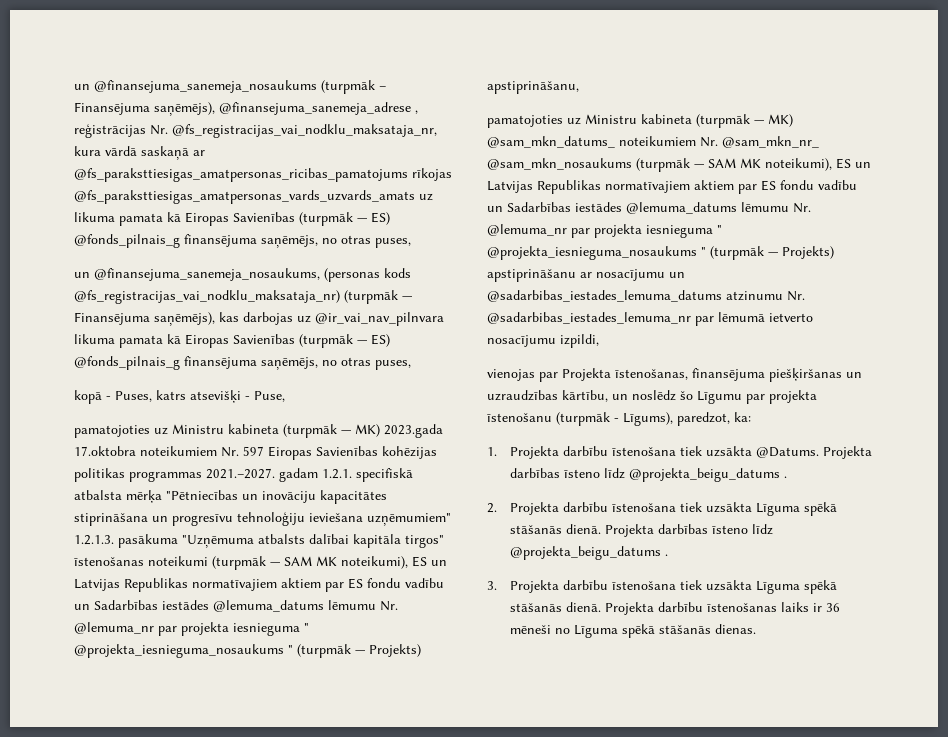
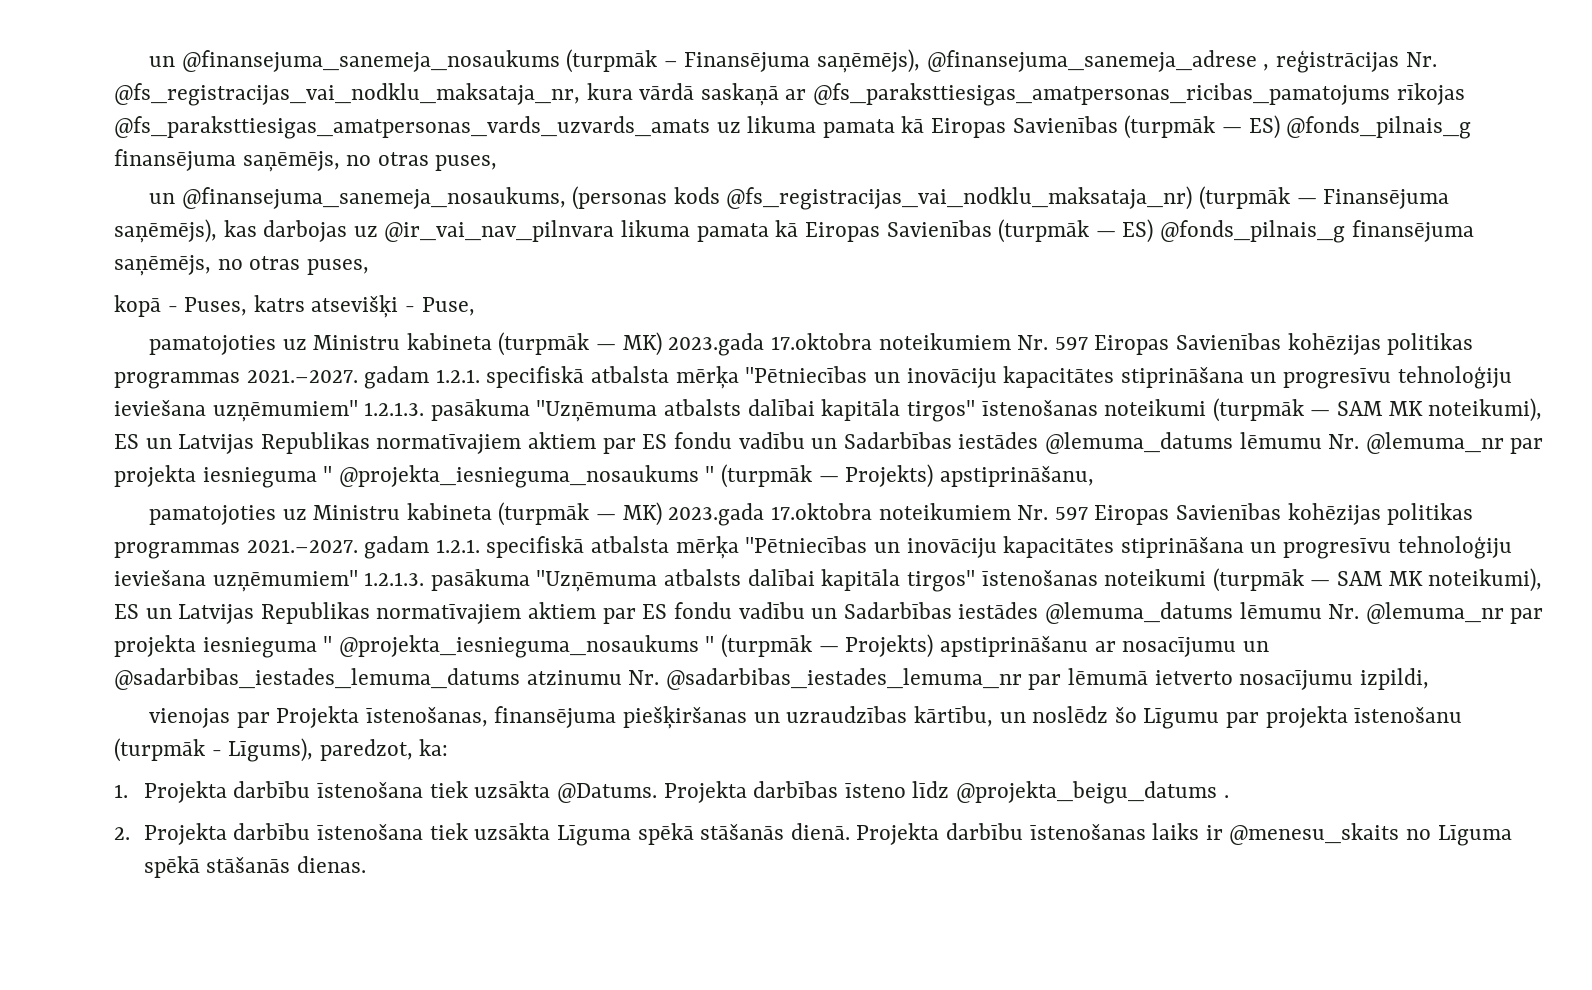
- pamatojoties uz Ministru kabineta (turpmāk — MK) @sam_mkn_datums_ noteikumiem Nr. @sam_mkn_nr_ @sam_mkn_nosaukums (turpmāk — SAM MK noteikumi), ES un Latvijas Republikas normatīvajiem aktiem par ES fondu vadību un Sadarbības iestādes @lemuma_datums lēmumu Nr. @lemuma_nr par projekta iesnieguma " @projekta_iesnieguma_nosaukums " (turpmāk — Projekts) apstiprināšanu ar nosacījumu un @sadarbibas_iestades_lemuma_datums atzinumu Nr. @sadarbibas_iestades_lemuma_nr par lēmumā ietverto nosacījumu izpildi,
+ pamatojoties uz Ministru kabineta (turpmāk — MK) 2023.gada 17.oktobra noteikumiem Nr. 597 Eiropas Savienības kohēzijas politikas programmas 2021.–2027. gadam 1.2.1. specifiskā atbalsta mērķa "Pētniecības un inovāciju kapacitātes stiprināšana un progresīvu tehnoloģiju ieviešana uzņēmumiem" 1.2.1.3. pasākuma "Uzņēmuma atbalsts dalībai kapitāla tirgos" īstenošanas noteikumi (turpmāk — SAM MK noteikumi), ES un Latvijas Republikas normatīvajiem aktiem par ES fondu vadību un Sadarbības iestādes @lemuma_datums lēmumu Nr. @lemuma_nr par projekta iesnieguma " @projekta_iesnieguma_nosaukums " (turpmāk — Projekts) apstiprināšanu ar nosacījumu un @sadarbibas_iestades_lemuma_datums atzinumu Nr. @sadarbibas_iestades_lemuma_nr par lēmumā ietverto nosacījumu izpildi,
- 2. Projekta darbību īstenošana tiek uzsākta Līguma spēkā stāšanās dienā. Projekta darbības īsteno līdz @projekta_beigu_datums .
- 3. Projekta darbību īstenošana tiek uzsākta Līguma spēkā stāšanās dienā. Projekta darbību īstenošanas laiks ir 36 mēneši no Līguma spēkā stāšanās dienas.
+ 2. Projekta darbību īstenošana tiek uzsākta Līguma spēkā stāšanās dienā. Projekta darbību īstenošanas laiks ir @menesu_skaits no Līguma spēkā stāšanās dienas.

